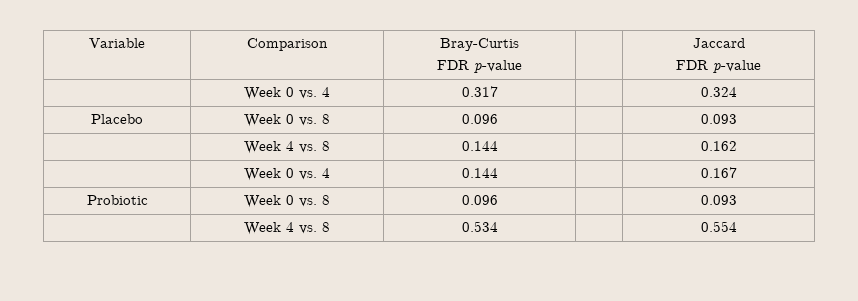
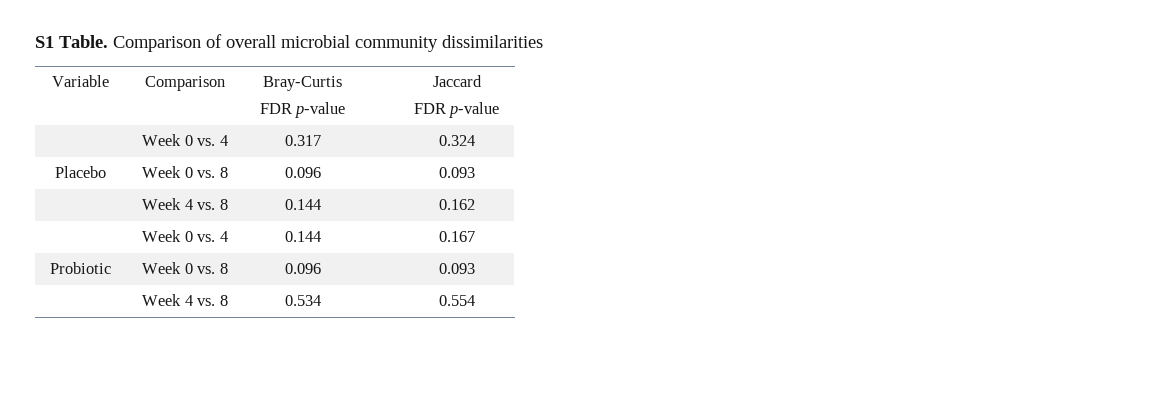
+ S1 Table. Comparison of overall microbial community dissimilarities

